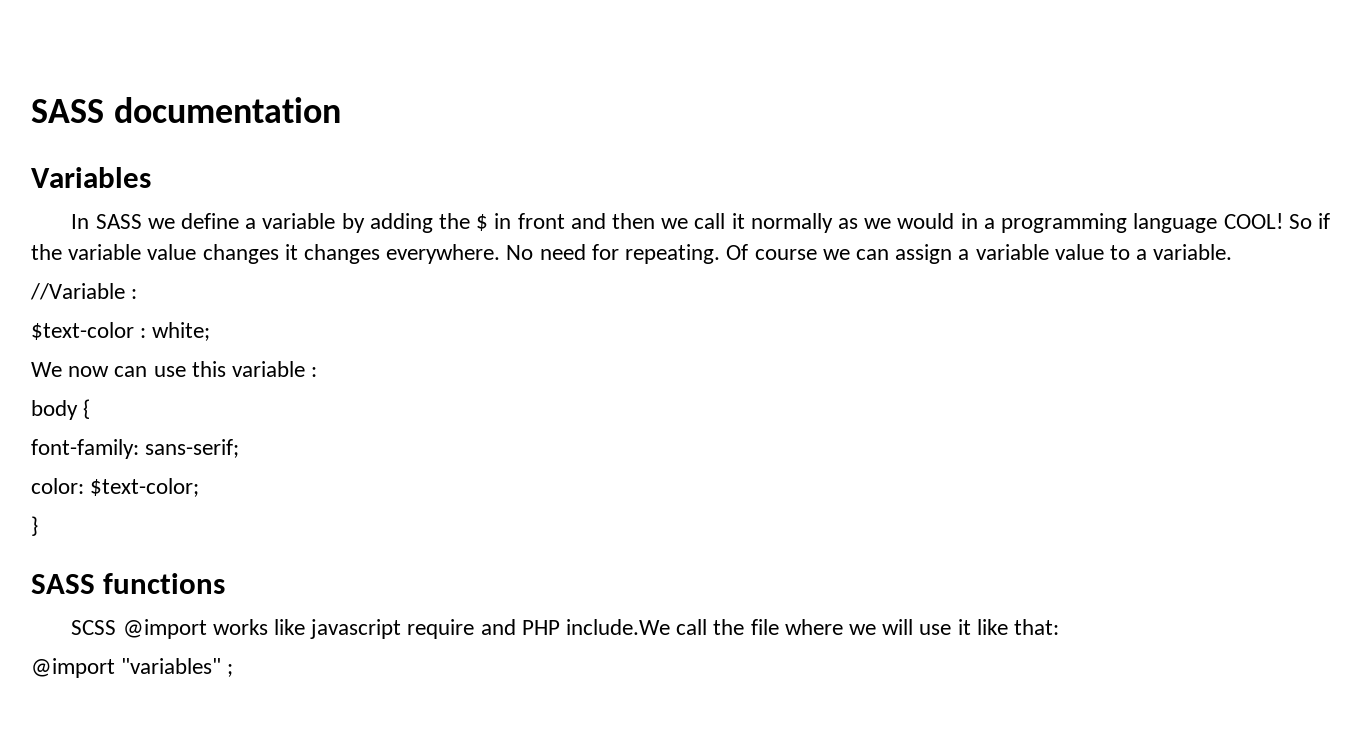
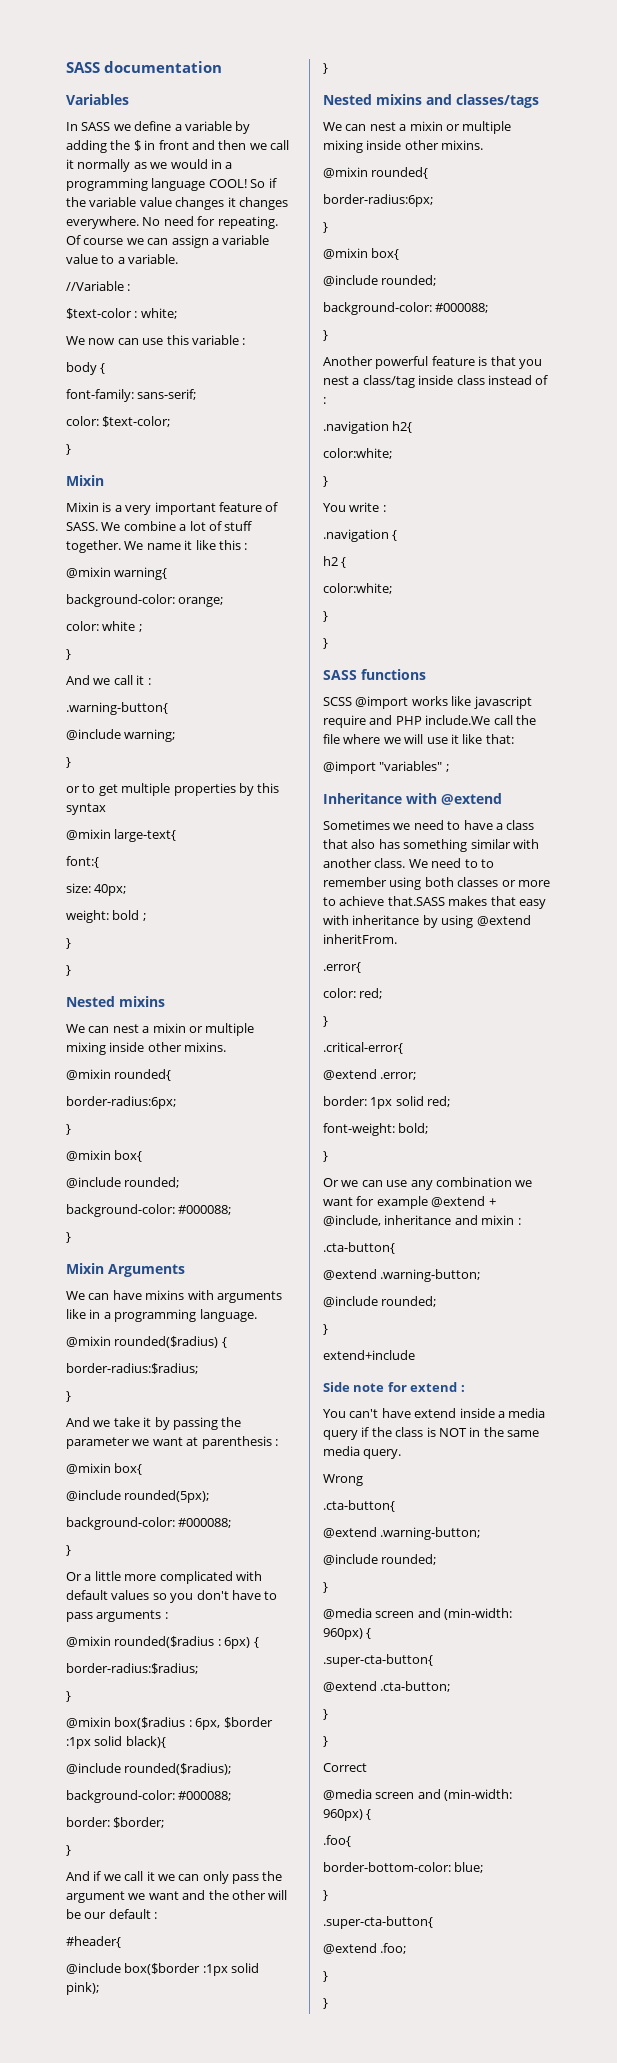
  color: $text-color;
+ }
+ Mixin
+ Mixin is a very important feature of SASS. We combine a lot of stuff together. We name it like this :
+ @mixin warning{
+ background-color: orange;
+ color: white ;
+ }
+ And we call it :
+ .warning-button{
+ @include warning;
+ }
+ or to get multiple properties by this syntax
+ @mixin large-text{
+ font:{
+ size: 40px;
+ weight: bold ;
+ }
+ }
+ Nested mixins
+ We can nest a mixin or multiple mixing inside other mixins.
+ @mixin rounded{
+ border-radius:6px;
+ }
+ @mixin box{
+ @include rounded;
+ background-color: #000088;
+ }
+ Mixin Arguments
+ We can have mixins with arguments like in a programming language.
+ @mixin rounded($radius) {
+ border-radius:$radius;
+ }
+ And we take it by passing the parameter we want at parenthesis :
+ @mixin box{
+ @include rounded(5px);
+ background-color: #000088;
+ }
+ Or a little more complicated with default values so you don't have to pass arguments :
+ @mixin rounded($radius : 6px) {
+ border-radius:$radius;
+ }
+ @mixin box($radius : 6px, $border :1px solid black){
+ @include rounded($radius);
+ background-color: #000088;
+ border: $border;
+ }
+ And if we call it we can only pass the argument we want and the other will be our default :
+ #header{
+ @include box($border :1px solid pink);
+ }
+ Nested mixins and classes/tags
+ We can nest a mixin or multiple mixing inside other mixins.
+ @mixin rounded{
+ border-radius:6px;
+ }
+ @mixin box{
+ @include rounded;
+ background-color: #000088;
+ }
+ Another powerful feature is that you nest a class/tag inside class instead of :
+ .navigation h2{
+ color:white;
+ }
+ You write :
+ .navigation {
+ h2 {
+ color:white;
+ }
+ Inheritance with @extend
+ Sometimes we need to have a class that also has something similar with another class. We need to to remember using both classes or more to achieve that.SASS makes that easy with inheritance by using @extend inheritFrom.
+ .error{
+ color: red;
+ }
+ .critical-error{
+ @extend .error;
+ border: 1px solid red;
+ font-weight: bold;
+ }
+ Or we can use any combination we want for example @extend + @include, inheritance and mixin :
+ .cta-button{
+ @extend .warning-button;
+ @include rounded;
+ }
+ extend+include
+ Side note for extend :
+ You can't have extend inside a media query if the class is NOT in the same media query.
+ Wrong
+ .cta-button{
+ @extend .warning-button;
+ @include rounded;
+ }
+ @media screen and (min-width: 960px) {
+ .super-cta-button{
+ @extend .cta-button;
+ }
+ }
+ Correct
+ @media screen and (min-width: 960px) {
+ .foo{
+ border-bottom-color: blue;
+ }
+ .super-cta-button{
+ @extend .foo;
+ }
+ }

